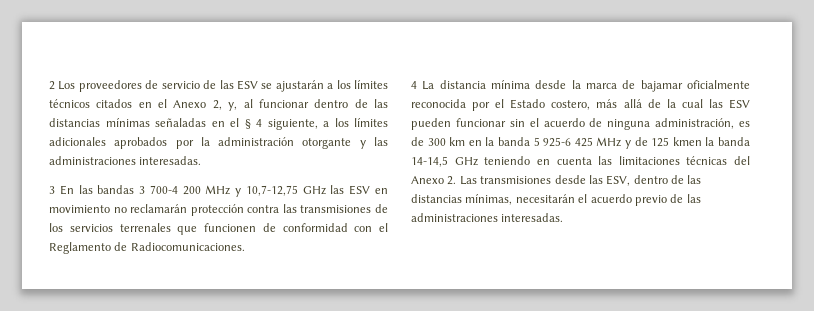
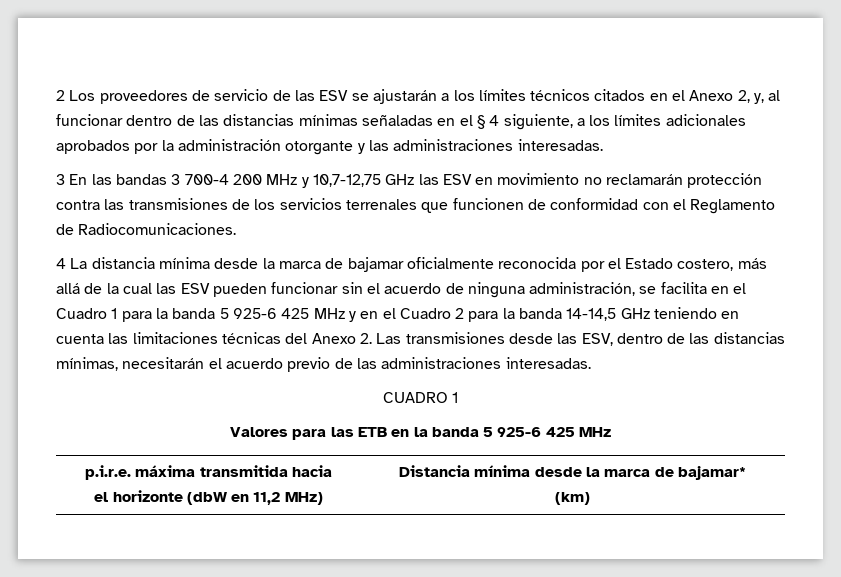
- 4 La distancia mínima desde la marca de bajamar oficialmente reconocida por el Estado costero, más allá de la cual las ESV pueden funcionar sin el acuerdo de ninguna administración, es de 300 km en la banda 5 925-6 425 MHz y de 125 kmen la banda 14-14,5 GHz teniendo en cuenta las limitaciones técnicas del Anexo 2. Las transmisiones desde las ESV, dentro de las distancias mínimas, necesitarán el acuerdo previo de las administraciones interesadas.
+ 4 La distancia mínima desde la marca de bajamar oficialmente reconocida por el Estado costero, más allá de la cual las ESV pueden funcionar sin el acuerdo de ninguna administración, se facilita en el Cuadro 1 para la banda 5 925-6 425 MHz y en el Cuadro 2 para la banda 14-14,5 GHz teniendo en cuenta las limitaciones técnicas del Anexo 2. Las transmisiones desde las ESV, dentro de las distancias mínimas, necesitarán el acuerdo previo de las administraciones interesadas.
+ CUADRO 1
+ Valores para las ETB en la banda 5 925-6 425 MHz
+ p.i.r.e. máxima transmitida hacia
+ el horizonte (dbW en 11,2 MHz) | Distancia mínima desde la marca de bajamar*
+ (km)

